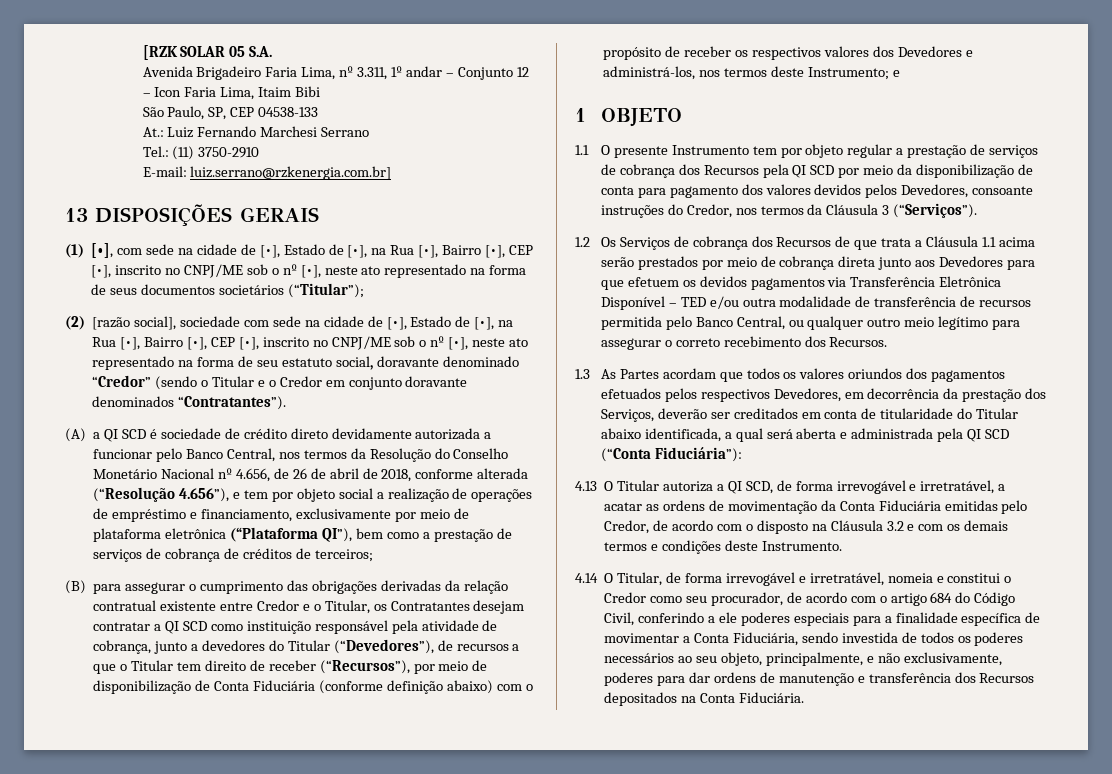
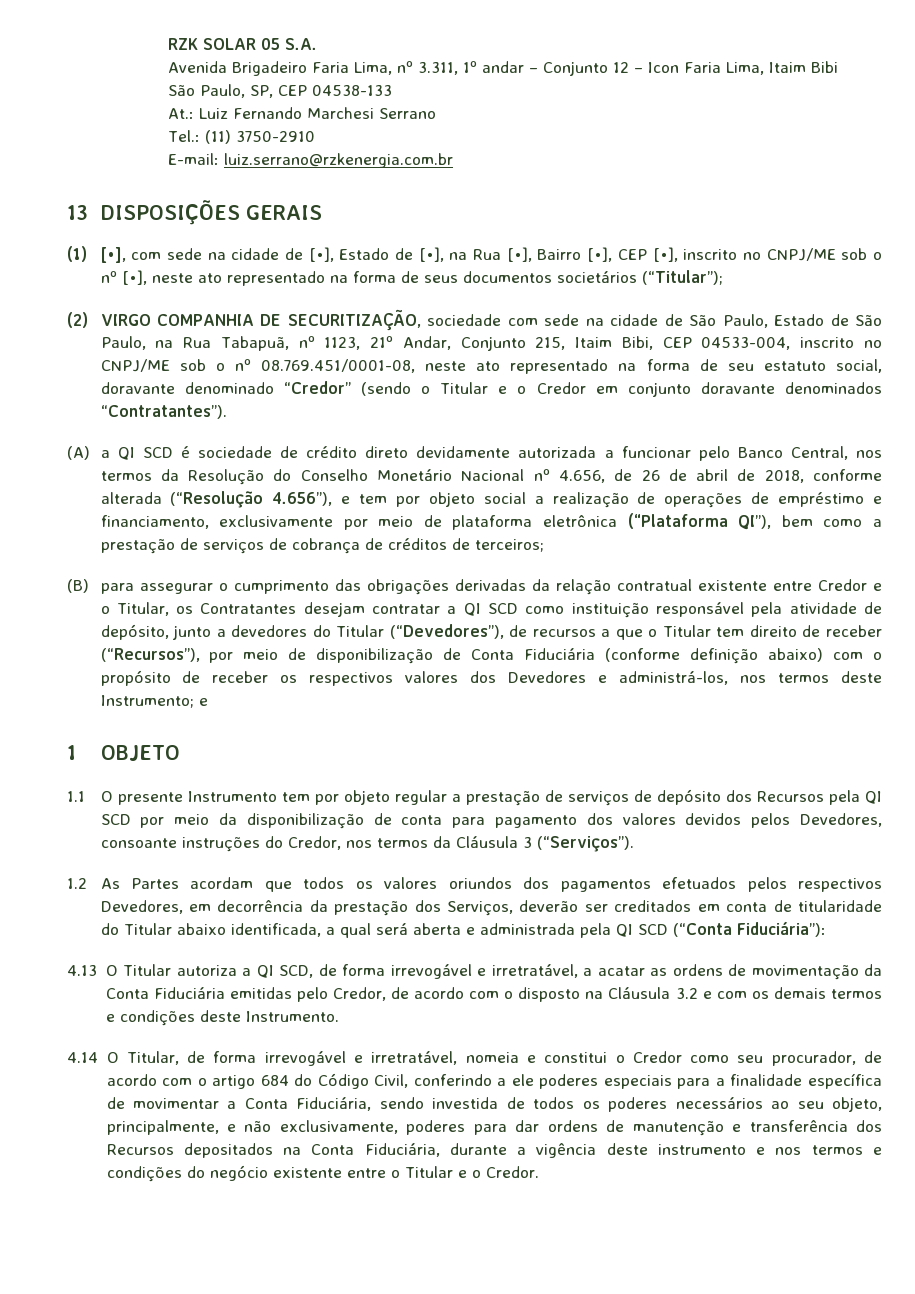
- [RZK SOLAR 05 S.A.
+ RZK SOLAR 05 S.A.
- E-mail: luiz.serrano@rzkenergia.com.br]
+ E-mail: luiz.serrano@rzkenergia.com.br
- (2) [razão social], sociedade com sede na cidade de [•], Estado de [•], na Rua [•], Bairro [•], CEP [•], inscrito no CNPJ/ME sob o nº [•], neste ato representado na forma de seu estatuto social, doravante denominado “Credor” (sendo o Titular e o Credor em conjunto doravante denominados “Contratantes”).
+ (2) VIRGO COMPANHIA DE SECURITIZAÇÃO, sociedade com sede na cidade de São Paulo, Estado de São Paulo, na Rua Tabapuã, nº 1123, 21º Andar, Conjunto 215, Itaim Bibi, CEP 04533-004, inscrito no CNPJ/ME sob o nº 08.769.451/0001-08, neste ato representado na forma de seu estatuto social, doravante denominado “Credor” (sendo o Titular e o Credor em conjunto doravante denominados “Contratantes”).
- (B) para assegurar o cumprimento das obrigações derivadas da relação contratual existente entre Credor e o Titular, os Contratantes desejam contratar a QI SCD como instituição responsável pela atividade de cobrança, junto a devedores do Titular (“Devedores”), de recursos a que o Titular tem direito de receber (“Recursos”), por meio de disponibilização de Conta Fiduciária (conforme definição abaixo) com o propósito de receber os respectivos valores dos Devedores e administrá-los, nos termos deste Instrumento;
+ (B) para assegurar o cumprimento das obrigações derivadas da relação contratual existente entre Credor e o Titular, os Contratantes desejam contratar a QI SCD como instituição responsável pela atividade de depósito, junto a devedores do Titular (“Devedores”), de recursos a que o Titular tem direito de receber (“Recursos”), por meio de disponibilização de Conta Fiduciária (conforme definição abaixo) com o propósito de receber os respectivos valores dos Devedores e administrá-los, nos termos deste Instrumento;
- 1.1 O presente Instrumento tem por objeto regular a prestação de serviços de cobrança dos Recursos pela QI SCD por meio da disponibilização de conta para pagamento dos valores devidos pelos Devedores, consoante instruções do Credor, nos termos da Cláusula 3 (“Serviços”).
+ 1.1 O presente Instrumento tem por objeto regular a prestação de serviços de depósito dos Recursos pela QI SCD por meio da disponibilização de conta para pagamento dos valores devidos pelos Devedores, consoante instruções do Credor, nos termos da Cláusula 3 (“Serviços”).
- 1.2 Os Serviços de cobrança dos Recursos de que trata a Cláusula 1.1 acima serão prestados por meio de cobrança direta junto aos Devedores para que efetuem os devidos pagamentos via Transferência Eletrônica Disponível – TED e/ou outra modalidade de transferência de recursos permitida pelo Banco Central, ou qualquer outro meio legítimo para assegurar o correto recebimento dos Recursos.
- 1.3 As Partes acordam que todos os valores oriundos dos pagamentos efetuados pelos respectivos Devedores, em decorrência da prestação dos Serviços, deverão ser creditados em conta de titularidade do Titular abaixo identificada, a qual será aberta e administrada pela QI SCD (“Conta Fiduciária”):
+ 1.2 As Partes acordam que todos os valores oriundos dos pagamentos efetuados pelos respectivos Devedores, em decorrência da prestação dos Serviços, deverão ser creditados em conta de titularidade do Titular abaixo identificada, a qual será aberta e administrada pela QI SCD (“Conta Fiduciária”):
- 4.14 O Titular, de forma irrevogável e irretratável, nomeia e constitui o Credor como seu procurador, de acordo com o artigo 684 do Código Civil, conferindo a ele poderes especiais para a finalidade específica de movimentar a Conta Fiduciária, sendo investida de todos os poderes necessários ao seu objeto, principalmente, e não exclusivamente, poderes para dar ordens de manutenção e transferência dos Recursos depositados na Conta Fiduciária.
+ 4.14 O Titular, de forma irrevogável e irretratável, nomeia e constitui o Credor como seu procurador, de acordo com o artigo 684 do Código Civil, conferindo a ele poderes especiais para a finalidade específica de movimentar a Conta Fiduciária, sendo investida de todos os poderes necessários ao seu objeto, principalmente, e não exclusivamente, poderes para dar ordens de manutenção e transferência dos Recursos depositados na Conta Fiduciária, durante a vigência deste instrumento e nos termos e condições do negócio existente entre o Titular e o Credor.

